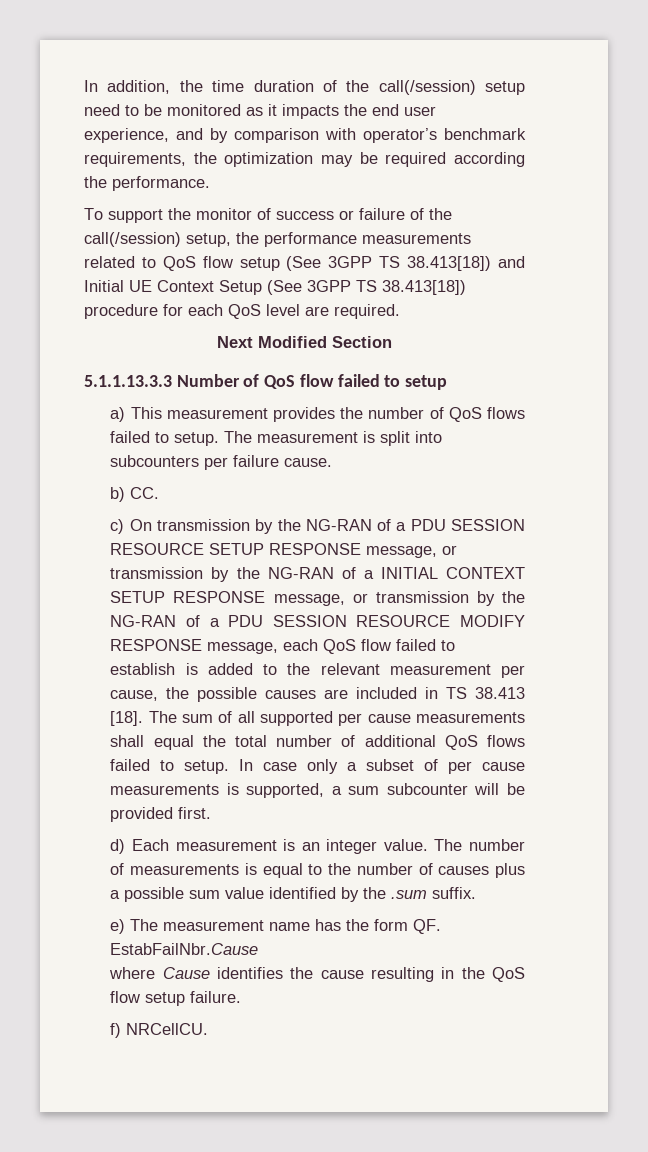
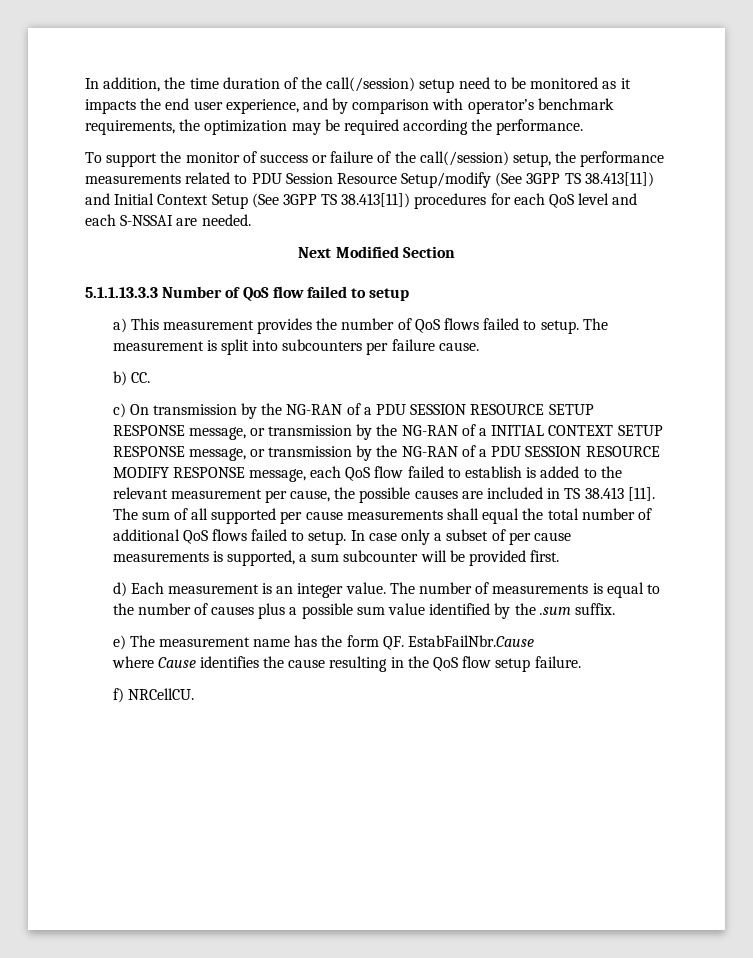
- To support the monitor of success or failure of the call(/session) setup, the performance measurements related to QoS flow setup (See 3GPP TS 38.413[18]) and Initial UE Context Setup (See 3GPP TS 38.413[18]) procedure for each QoS level are required.
+ To support the monitor of success or failure of the call(/session) setup, the performance measurements related to PDU Session Resource Setup/modify (See 3GPP TS 38.413[11]) and Initial Context Setup (See 3GPP TS 38.413[11]) procedures for each QoS level and each S-NSSAI are needed.
- c) On transmission by the NG-RAN of a PDU SESSION RESOURCE SETUP RESPONSE message, or transmission by the NG-RAN of a INITIAL CONTEXT SETUP RESPONSE message, or transmission by the NG-RAN of a PDU SESSION RESOURCE MODIFY RESPONSE message, each QoS flow failed to establish is added to the relevant measurement per cause, the possible causes are included in TS 38.413 [18].
+ c) On transmission by the NG-RAN of a PDU SESSION RESOURCE SETUP RESPONSE message, or transmission by the NG-RAN of a INITIAL CONTEXT SETUP RESPONSE message, or transmission by the NG-RAN of a PDU SESSION RESOURCE MODIFY RESPONSE message, each QoS flow failed to establish is added to the relevant measurement per cause, the possible causes are included in TS 38.413 [11].

